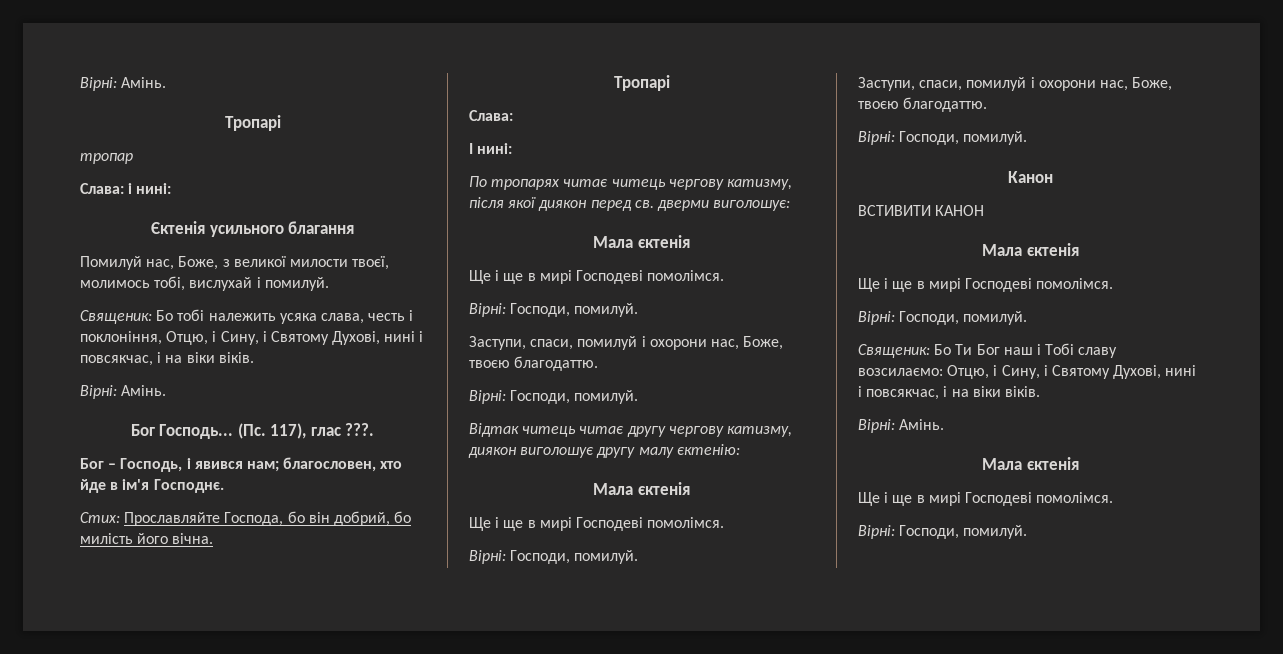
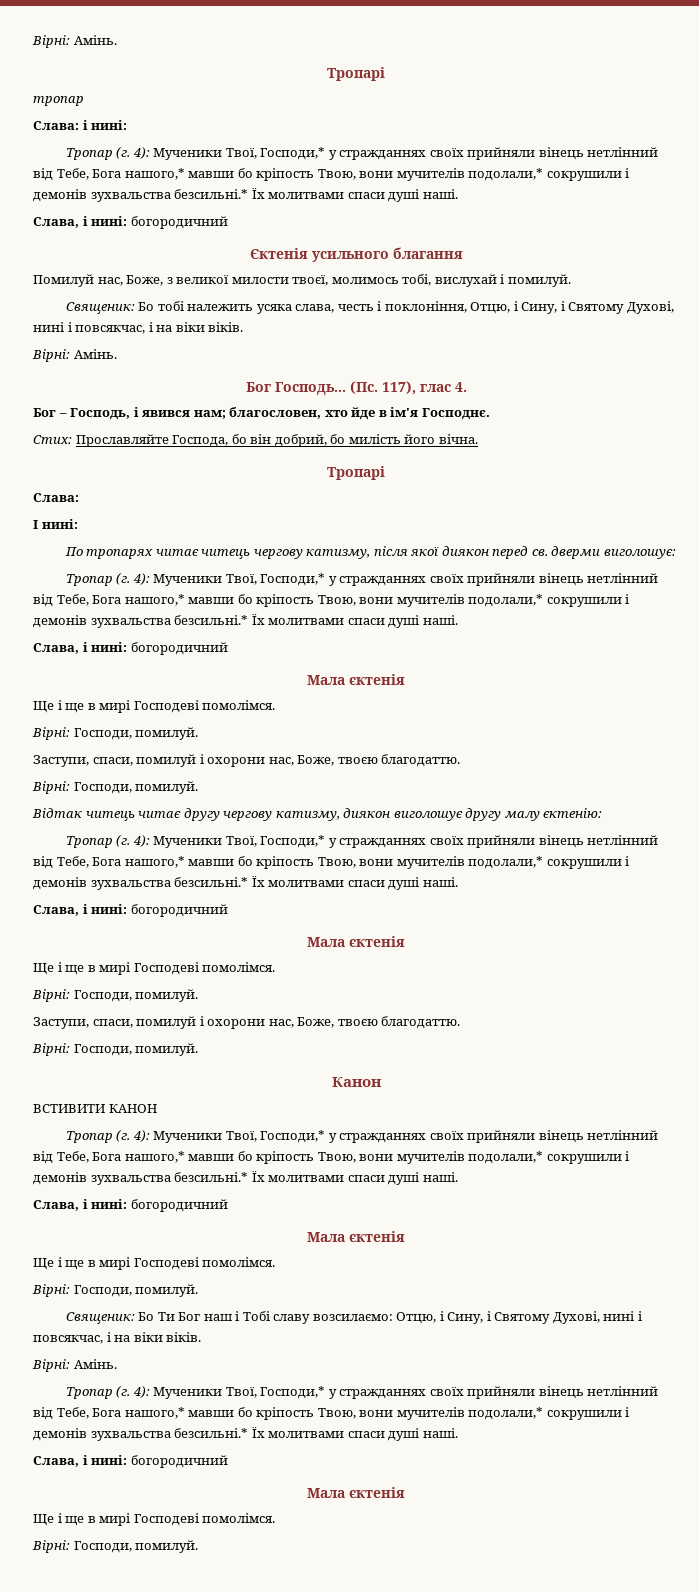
  Слава: і нині:
+ Тропар (г. 4): Мученики Твої, Господи,* у стражданнях своїх прийняли вінець нетлінний від Тебе, Бога нашого,* мавши бо кріпость Твою, вони мучителів подолали,* сокрушили і демонів зухвальства безсильні.* Їх молитвами спаси душі наші.
+ Слава, і нині: богородичний
- (Пс. 117), глас ???.
+ (Пс. 117), глас 4.
  По тропарях читає читець чергову катизму, після якої диякон перед св. дверми виголошує:
+ Тропар (г. 4): Мученики Твої, Господи,* у стражданнях своїх прийняли вінець нетлінний від Тебе, Бога нашого,* мавши бо кріпость Твою, вони мучителів подолали,* сокрушили і демонів зухвальства безсильні.* Їх молитвами спаси душі наші.
+ Слава, і нині: богородичний
  Відтак читець читає другу чергову катизму, диякон виголошує другу малу єктенію:
+ Тропар (г. 4): Мученики Твої, Господи,* у стражданнях своїх прийняли вінець нетлінний від Тебе, Бога нашого,* мавши бо кріпость Твою, вони мучителів подолали,* сокрушили і демонів зухвальства безсильні.* Їх молитвами спаси душі наші.
+ Слава, і нині: богородичний
  ВСТИВИТИ КАНОН
+ Тропар (г. 4): Мученики Твої, Господи,* у стражданнях своїх прийняли вінець нетлінний від Тебе, Бога нашого,* мавши бо кріпость Твою, вони мучителів подолали,* сокрушили і демонів зухвальства безсильні.* Їх молитвами спаси душі наші.
+ Слава, і нині: богородичний
  Священик: Бо Ти Бог наш і Тобі славу возсилаємо: Отцю, і Сину, і Святому Духові, нині і повсякчас, і на віки віків.
  Вірні: Амінь.
+ Тропар (г. 4): Мученики Твої, Господи,* у стражданнях своїх прийняли вінець нетлінний від Тебе, Бога нашого,* мавши бо кріпость Твою, вони мучителів подолали,* сокрушили і демонів зухвальства безсильні.* Їх молитвами спаси душі наші.
+ Слава, і нині: богородичний

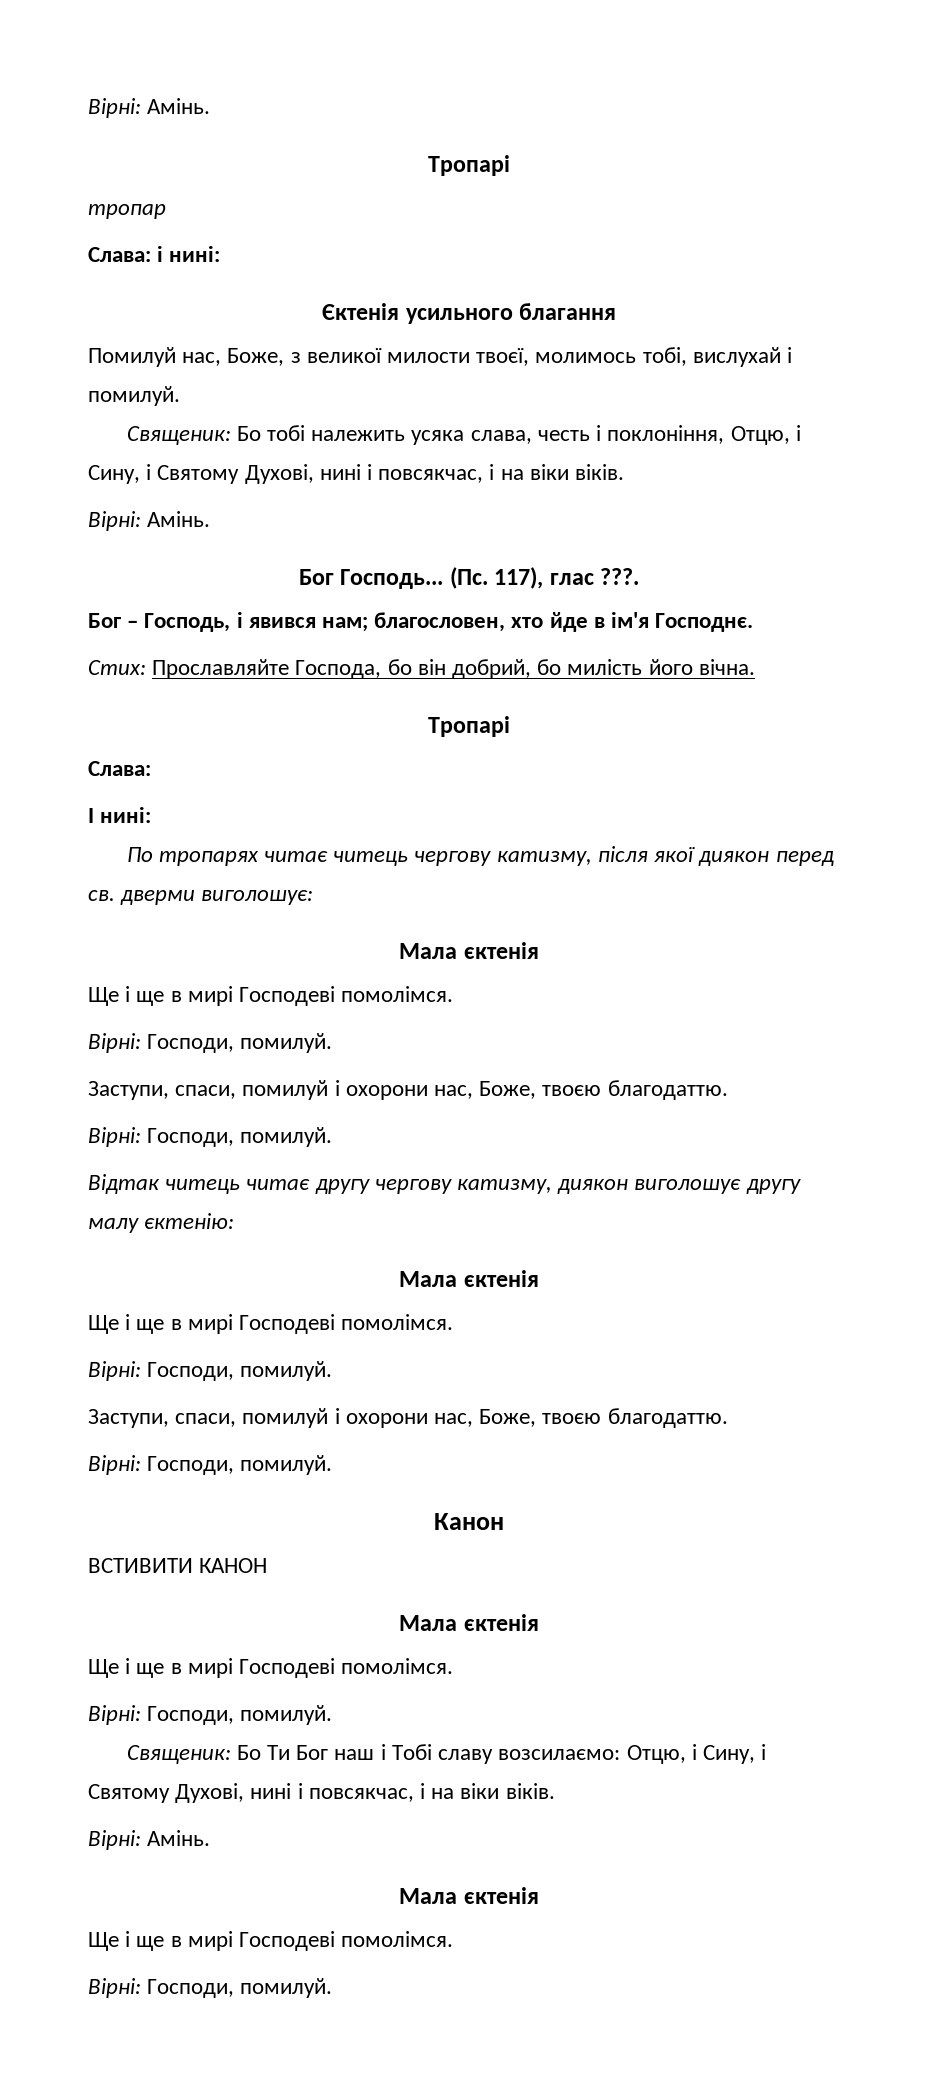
  Слава: і нині:
- Тропар (г. 4): Мученики Твої, Господи,* у стражданнях своїх прийняли вінець нетлінний від Тебе, Бога нашого,* мавши бо кріпость Твою, вони мучителів подолали,* сокрушили і демонів зухвальства безсильні.* Їх молитвами спаси душі наші.
- Слава, і нині: богородичний
- (Пс. 117), глас 4.
+ (Пс. 117), глас ???.
  По тропарях читає читець чергову катизму, після якої диякон перед св. дверми виголошує:
- Тропар (г. 4): Мученики Твої, Господи,* у стражданнях своїх прийняли вінець нетлінний від Тебе, Бога нашого,* мавши бо кріпость Твою, вони мучителів подолали,* сокрушили і демонів зухвальства безсильні.* Їх молитвами спаси душі наші.
- Слава, і нині: богородичний
  Відтак читець читає другу чергову катизму, диякон виголошує другу малу єктенію:
- Тропар (г. 4): Мученики Твої, Господи,* у стражданнях своїх прийняли вінець нетлінний від Тебе, Бога нашого,* мавши бо кріпость Твою, вони мучителів подолали,* сокрушили і демонів зухвальства безсильні.* Їх молитвами спаси душі наші.
- Слава, і нині: богородичний
  ВСТИВИТИ КАНОН
- Тропар (г. 4): Мученики Твої, Господи,* у стражданнях своїх прийняли вінець нетлінний від Тебе, Бога нашого,* мавши бо кріпость Твою, вони мучителів подолали,* сокрушили і демонів зухвальства безсильні.* Їх молитвами спаси душі наші.
- Слава, і нині: богородичний
  Священик: Бо Ти Бог наш і Тобі славу возсилаємо: Отцю, і Сину, і Святому Духові, нині і повсякчас, і на віки віків.
  Вірні: Амінь.
- Тропар (г. 4): Мученики Твої, Господи,* у стражданнях своїх прийняли вінець нетлінний від Тебе, Бога нашого,* мавши бо кріпость Твою, вони мучителів подолали,* сокрушили і демонів зухвальства безсильні.* Їх молитвами спаси душі наші.
- Слава, і нині: богородичний

